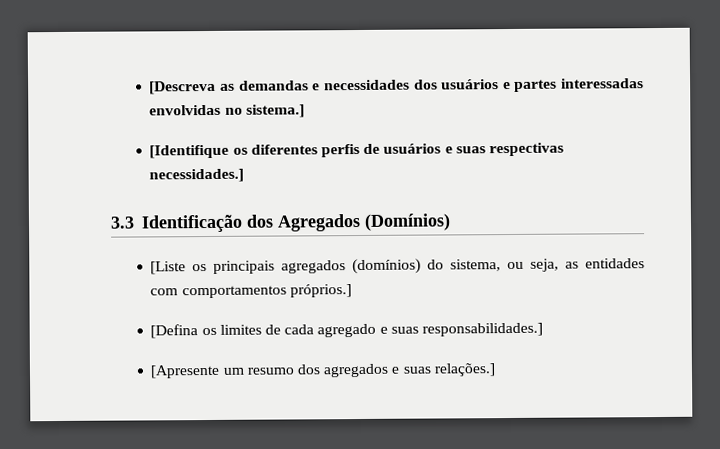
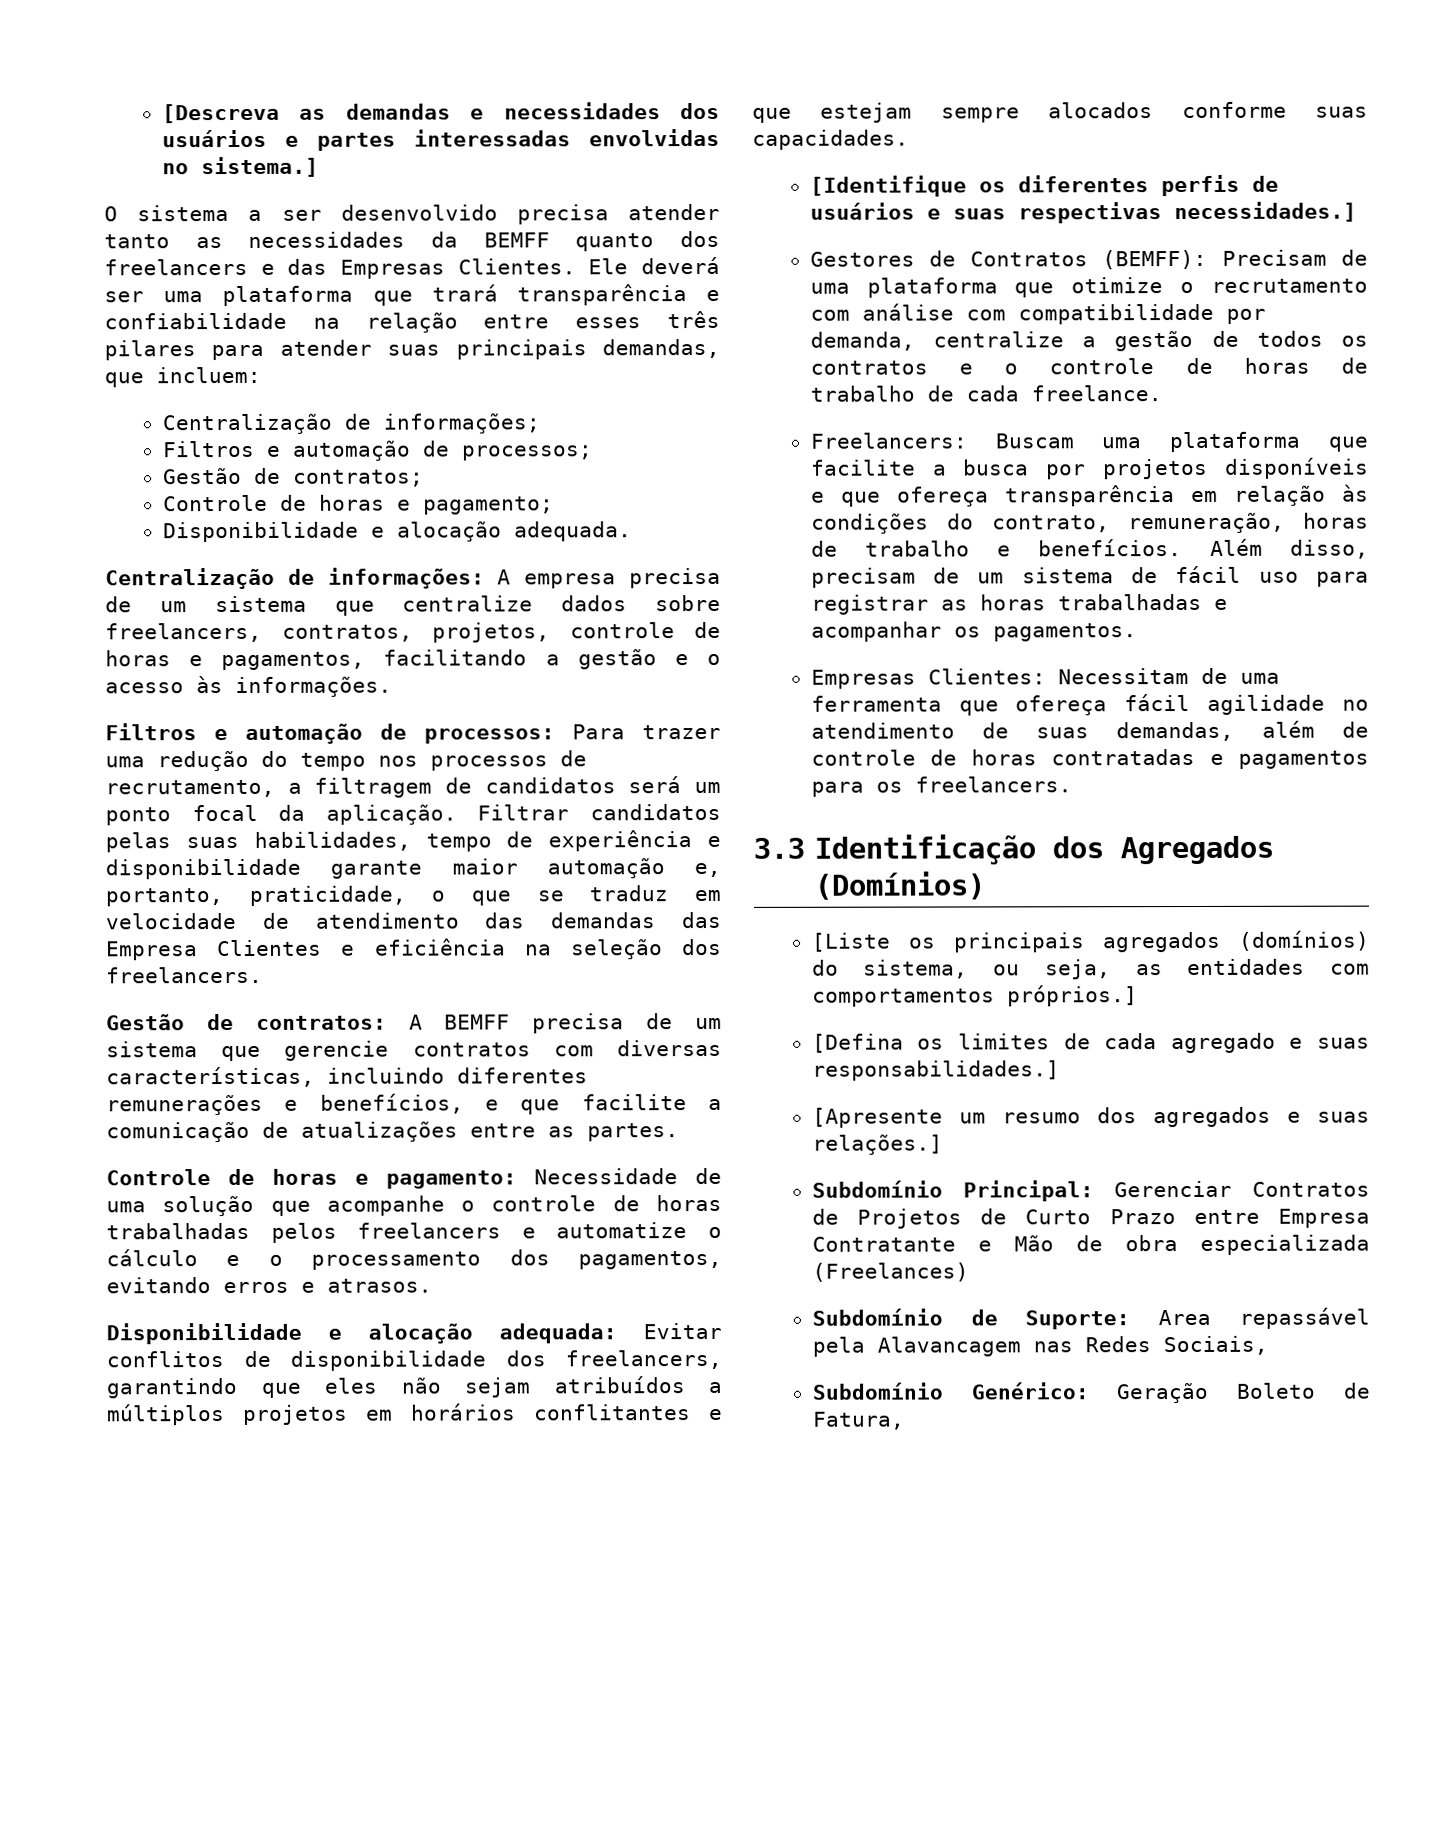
+ O sistema a ser desenvolvido precisa atender tanto as necessidades da BEMFF quanto dos freelancers e das Empresas Clientes. Ele deverá ser uma plataforma que trará transparência e confiabilidade na relação entre esses três pilares para atender suas principais demandas, que incluem:
+ Centralização de informações;
+ Filtros e automação de processos;
+ Gestão de contratos;
+ Controle de horas e pagamento;
+ Disponibilidade e alocação adequada.
+ Centralização de informações: A empresa precisa de um sistema que centralize dados sobre freelancers, contratos, projetos, controle de horas e pagamentos, facilitando a gestão e o acesso às informações.
+ Filtros e automação de processos: Para trazer uma redução do tempo nos processos de recrutamento, a filtragem de candidatos será um ponto focal da aplicação. Filtrar candidatos pelas suas habilidades, tempo de experiência e disponibilidade garante maior automação e, portanto, praticidade, o que se traduz em velocidade de atendimento das demandas das Empresa Clientes e eficiência na seleção dos freelancers.
+ Gestão de contratos: A BEMFF precisa de um sistema que gerencie contratos com diversas características, incluindo diferentes remunerações e benefícios, e que facilite a comunicação de atualizações entre as partes.
+ Controle de horas e pagamento: Necessidade de uma solução que acompanhe o controle de horas trabalhadas pelos freelancers e automatize o cálculo e o processamento dos pagamentos, evitando erros e atrasos.
+ Disponibilidade e alocação adequada: Evitar conflitos de disponibilidade dos freelancers, garantindo que eles não sejam atribuídos a múltiplos projetos em horários conflitantes e que estejam sempre alocados conforme suas capacidades.
+ Gestores de Contratos (BEMFF): Precisam de uma plataforma que otimize o recrutamento com análise com compatibilidade por demanda, centralize a gestão de todos os contratos e o controle de horas de trabalho de cada freelance.
+ Freelancers: Buscam uma plataforma que facilite a busca por projetos disponíveis e que ofereça transparência em relação às condições do contrato, remuneração, horas de trabalho e benefícios. Além disso, precisam de um sistema de fácil uso para registrar as horas trabalhadas e acompanhar os pagamentos.
+ Empresas Clientes: Necessitam de uma ferramenta que ofereça fácil agilidade no atendimento de suas demandas, além de controle de horas contratadas e pagamentos para os freelancers.
+ Subdomínio Principal: Gerenciar Contratos de Projetos de Curto Prazo entre Empresa Contratante e Mão de obra especializada (Freelances)
+ Subdomínio de Suporte: Area repassável pela Alavancagem nas Redes Sociais,
+ Subdomínio Genérico: Geração Boleto de Fatura,

